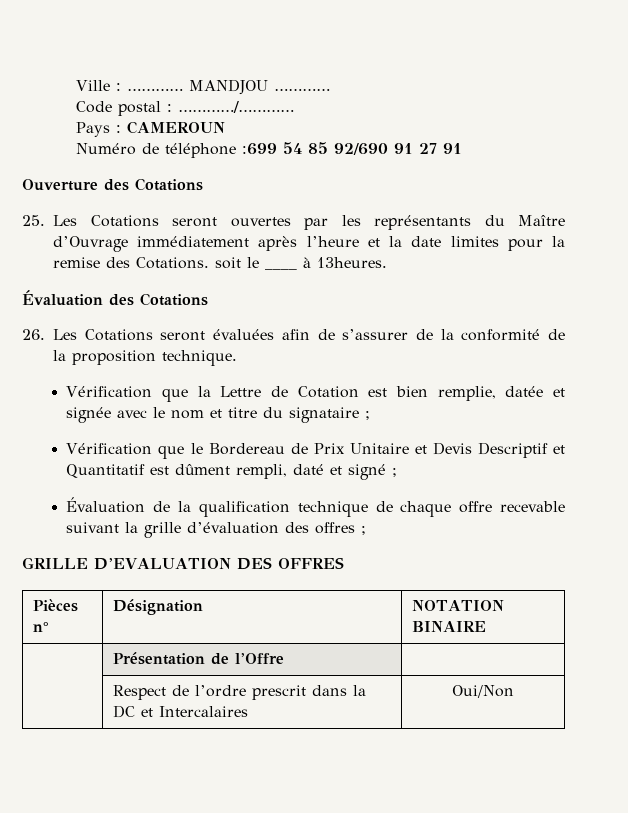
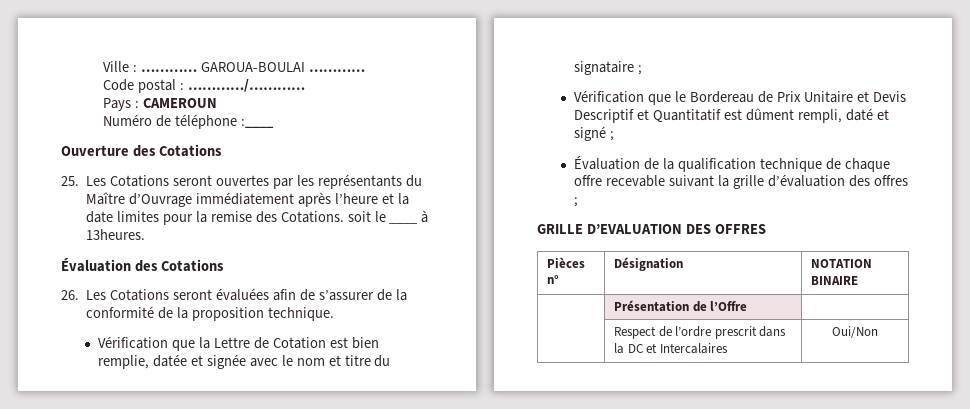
- MANDJOU …………
+ GAROUA-BOULAI …………
- Numéro de téléphone :699 54 85 92/690 91 27 91
+ Numéro de téléphone :____

